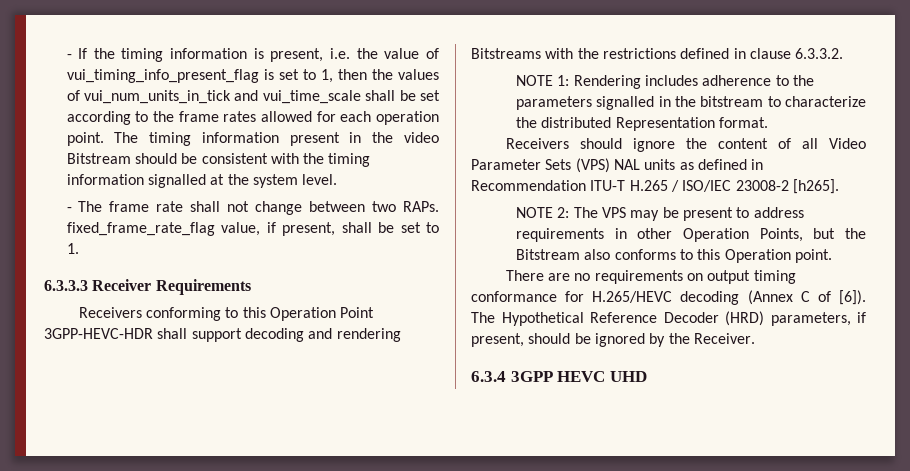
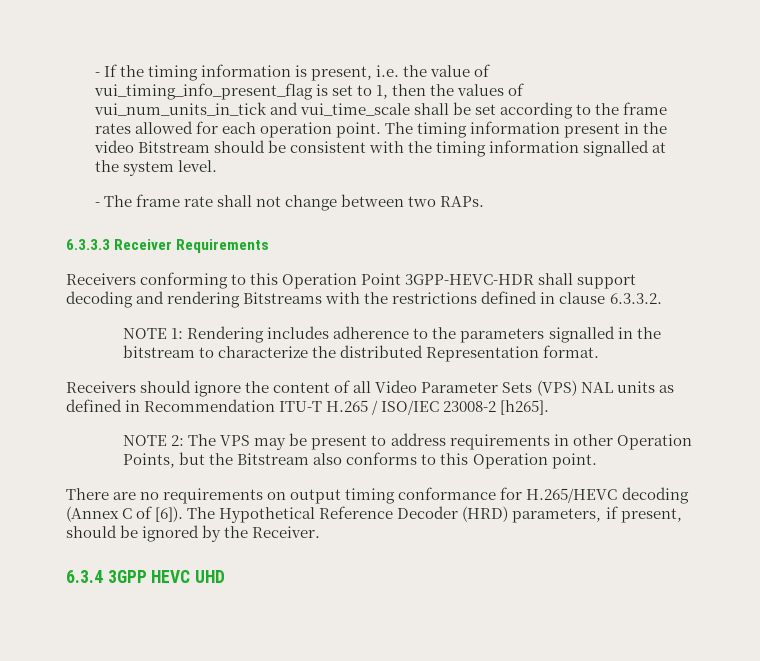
- - The frame rate shall not change between two RAPs. fixed_frame_rate_flag value, if present, shall be set to 1.
+ - The frame rate shall not change between two RAPs.

